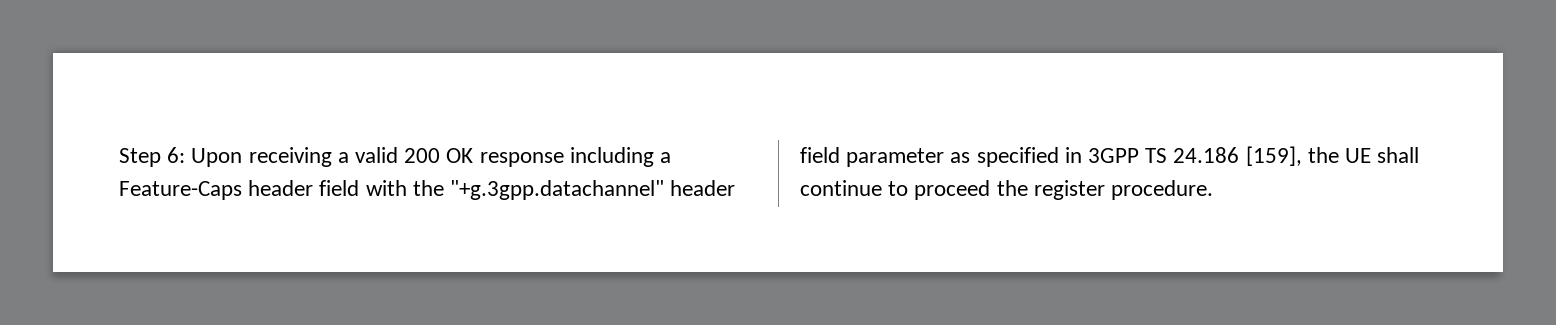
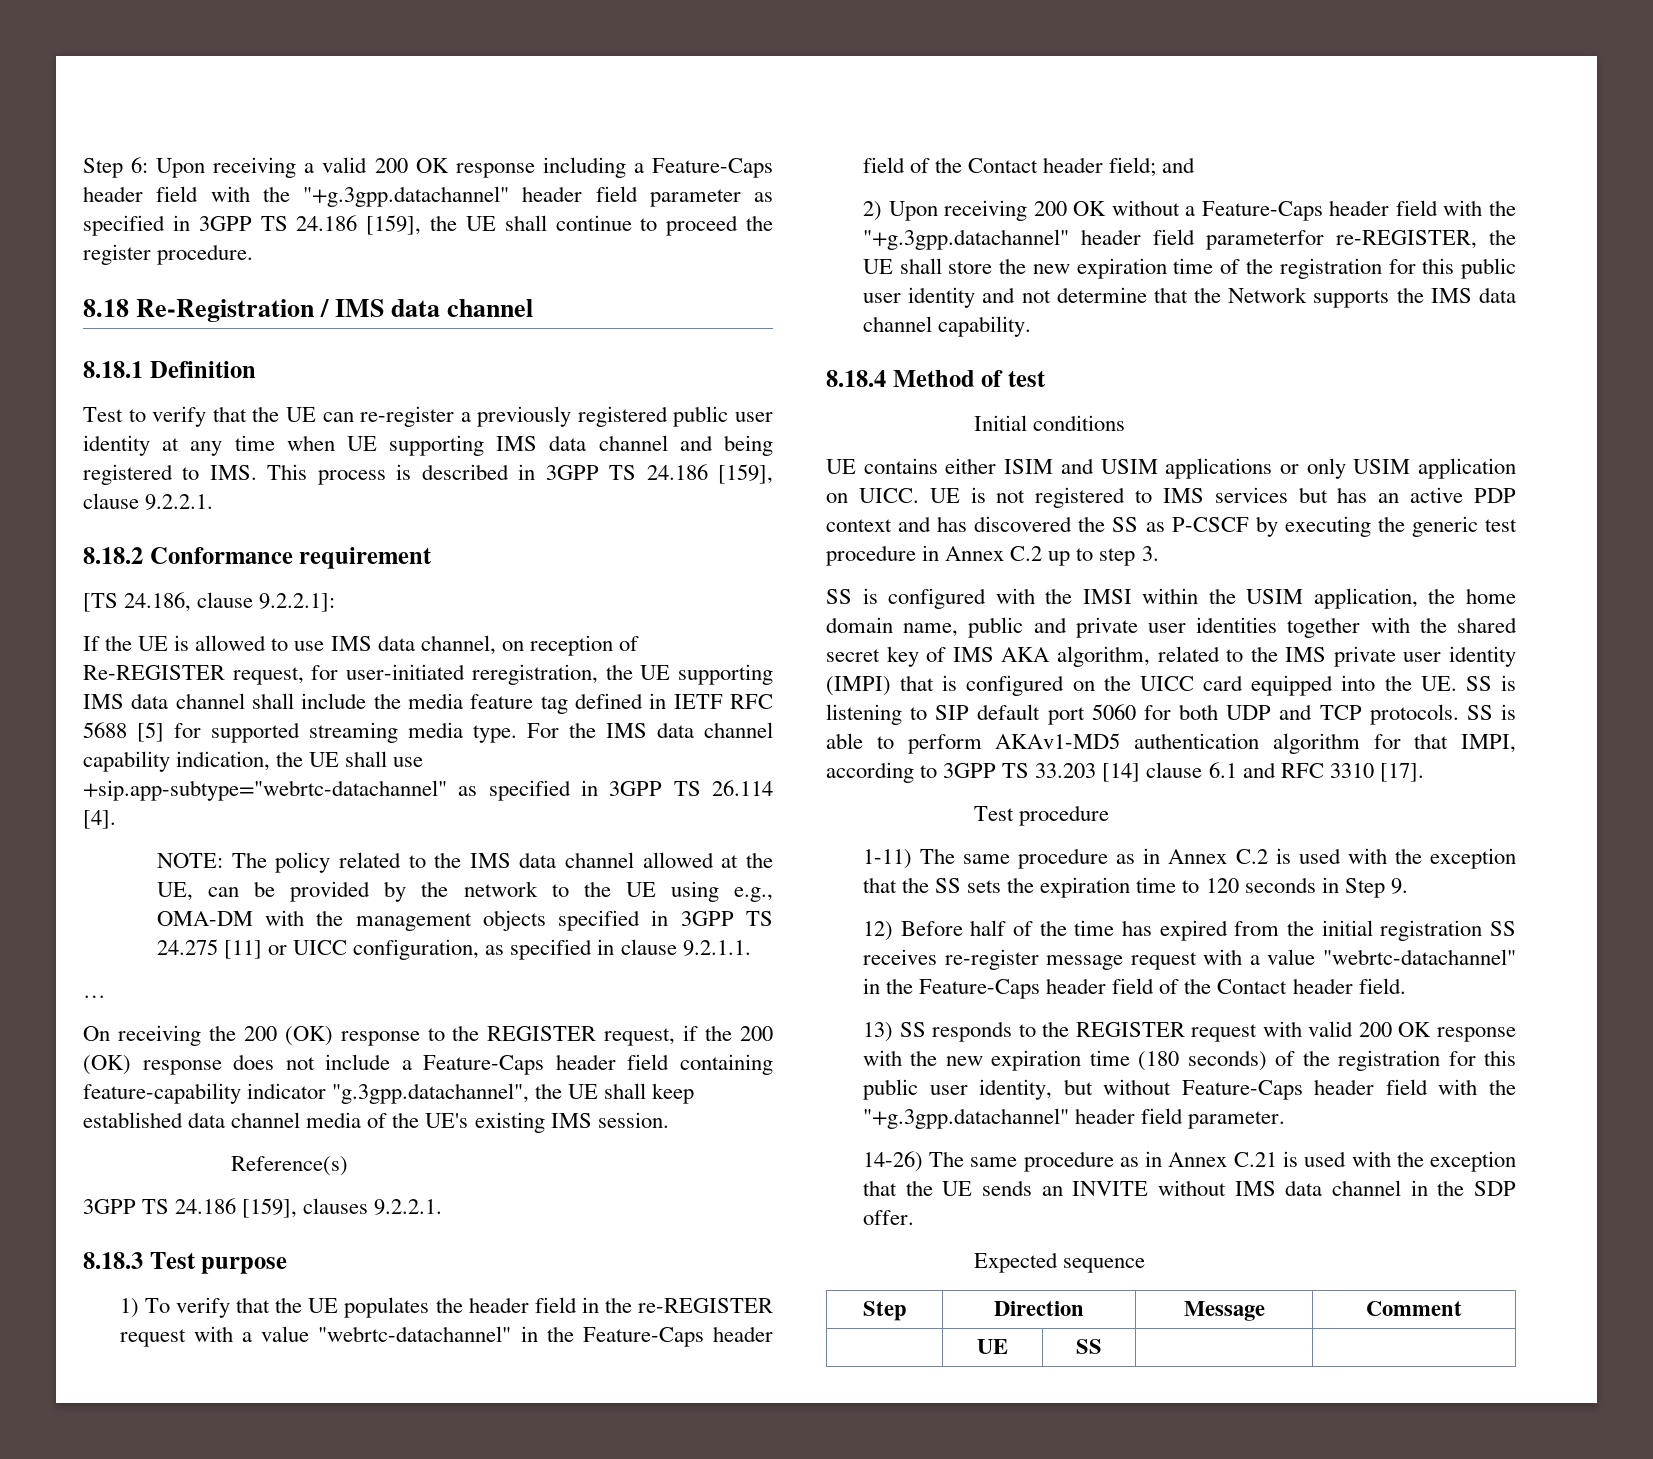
+ 8.18 Re-Registration / IMS data channel
+ 8.18.1 Definition
+ Test to verify that the UE can re-register a previously registered public user identity at any time when UE supporting IMS data channel and being registered to IMS. This process is described in 3GPP TS 24.186 [159], clause 9.2.2.1.
+ 8.18.2 Conformance requirement
+ [TS 24.186, clause 9.2.2.1]:
+ If the UE is allowed to use IMS data channel, on reception of Re-REGISTER request, for user-initiated reregistration, the UE supporting IMS data channel shall include the media feature tag defined in IETF RFC 5688 [5] for supported streaming media type. For the IMS data channel capability indication, the UE shall use +sip.app-subtype="webrtc-datachannel" as specified in 3GPP TS 26.114 [4].
+ NOTE: The policy related to the IMS data channel allowed at the UE, can be provided by the network to the UE using e.g., OMA-DM with the management objects specified in 3GPP TS 24.275 [11] or UICC configuration, as specified in clause 9.2.1.1.
+ …
+ On receiving the 200 (OK) response to the REGISTER request, if the 200 (OK) response does not include a Feature-Caps header field containing feature-capability indicator "g.3gpp.datachannel", the UE shall keep established data channel media of the UE's existing IMS session.
+ Reference(s)
+ 3GPP TS 24.186 [159], clauses 9.2.2.1.
+ 8.18.3 Test purpose
+ 1) To verify that the UE populates the header field in the re-REGISTER request with a value "webrtc-datachannel" in the Feature-Caps header field of the Contact header field; and
+ 2) Upon receiving 200 OK without a Feature-Caps header field with the "+g.3gpp.datachannel" header field parameterfor re-REGISTER, the UE shall store the new expiration time of the registration for this public user identity and not determine that the Network supports the IMS data channel capability.
+ 8.18.4 Method of test
+ Initial conditions
+ UE contains either ISIM and USIM applications or only USIM application on UICC. UE is not registered to IMS services but has an active PDP context and has discovered the SS as P-CSCF by executing the generic test procedure in Annex C.2 up to step 3.
+ SS is configured with the IMSI within the USIM application, the home domain name, public and private user identities together with the shared secret key of IMS AKA algorithm, related to the IMS private user identity (IMPI) that is configured on the UICC card equipped into the UE. SS is listening to SIP default port 5060 for both UDP and TCP protocols. SS is able to perform AKAv1-MD5 authentication algorithm for that IMPI, according to 3GPP TS 33.203 [14] clause 6.1 and RFC 3310 [17].
+ Test procedure
+ 1-11) The same procedure as in Annex C.2 is used with the exception that the SS sets the expiration time to 120 seconds in Step 9.
+ 12) Before half of the time has expired from the initial registration SS receives re-register message request with a value "webrtc-datachannel" in the Feature-Caps header field of the Contact header field.
+ 13) SS responds to the REGISTER request with valid 200 OK response with the new expiration time (180 seconds) of the registration for this public user identity, but without Feature-Caps header field with the "+g.3gpp.datachannel" header field parameter.
+ 14-26) The same procedure as in Annex C.21 is used with the exception that the UE sends an INVITE without IMS data channel in the SDP offer.
+ Expected sequence
+ Step | Direction | Message | Comment
+ | UE | SS | |

